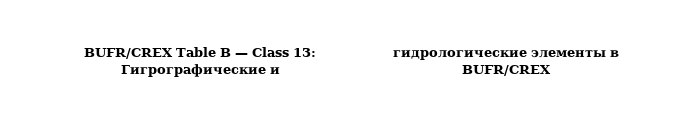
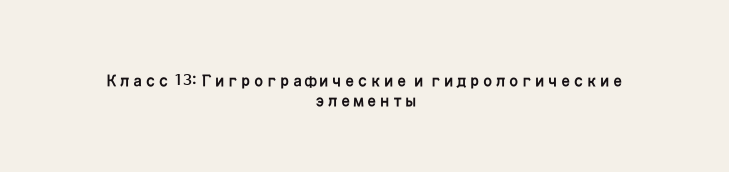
- BUFR/CREX Table B — Class 13: Гигрографические и гидрологические элементы в BUFR/CREX
+ Класс 13: Гигрографические и гидрологические элементы

